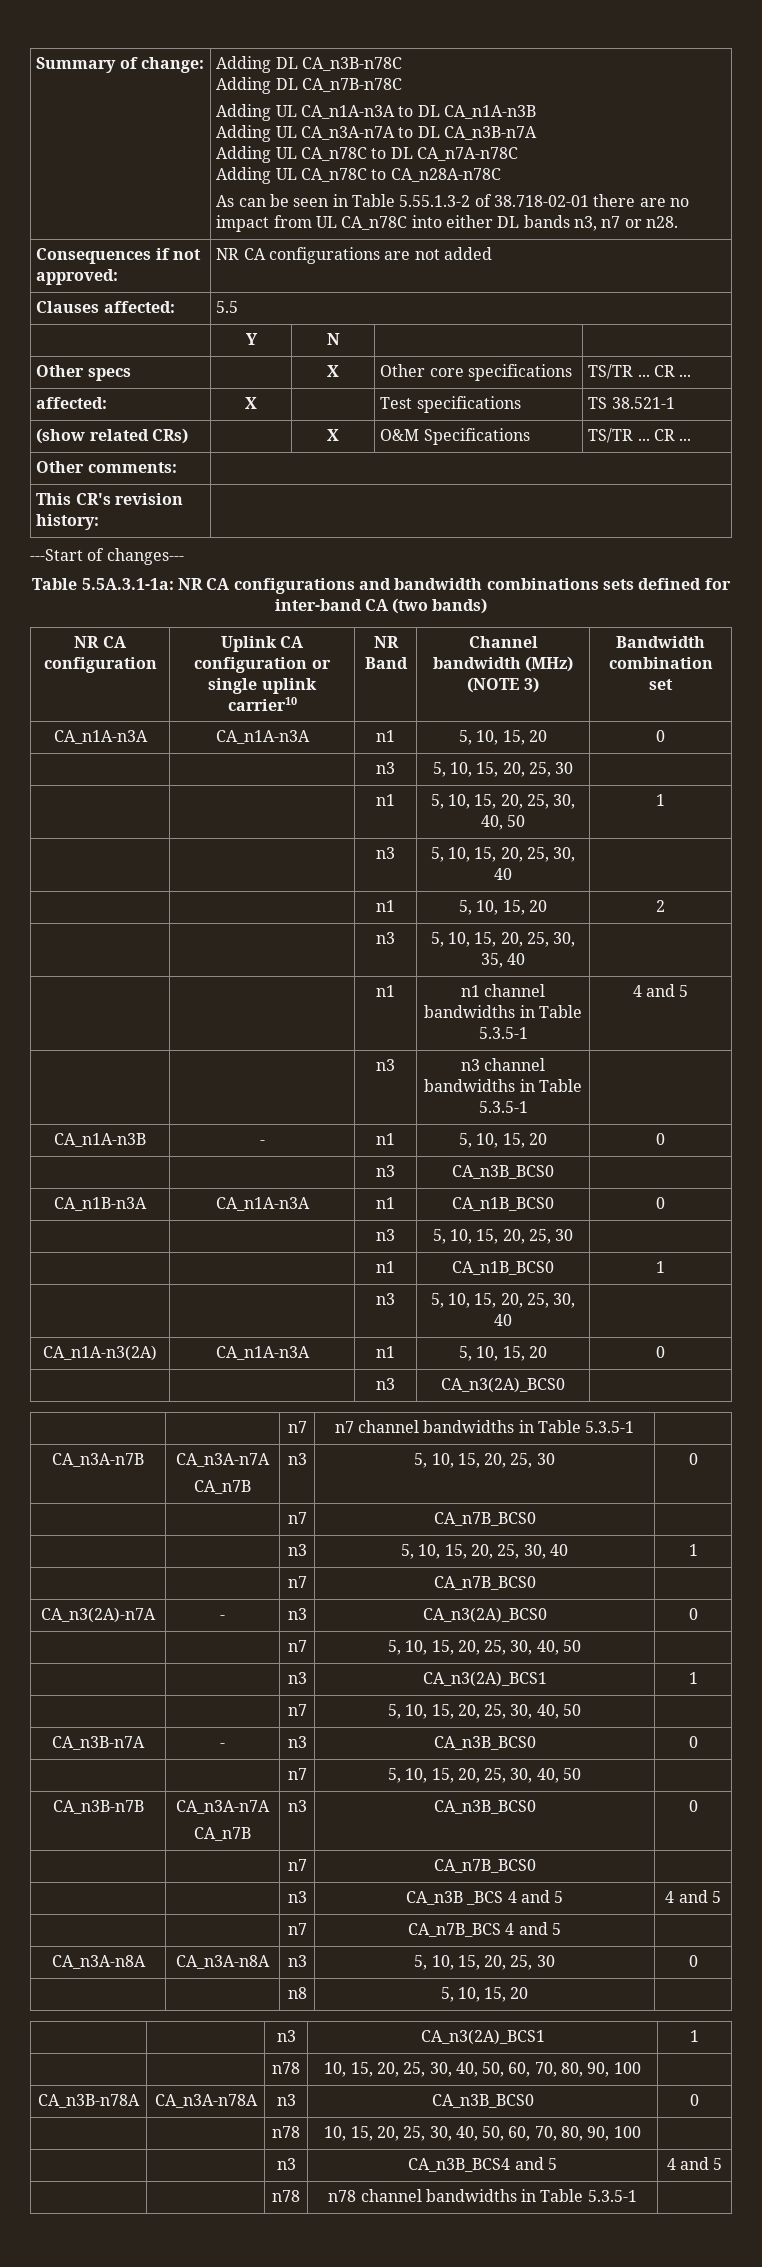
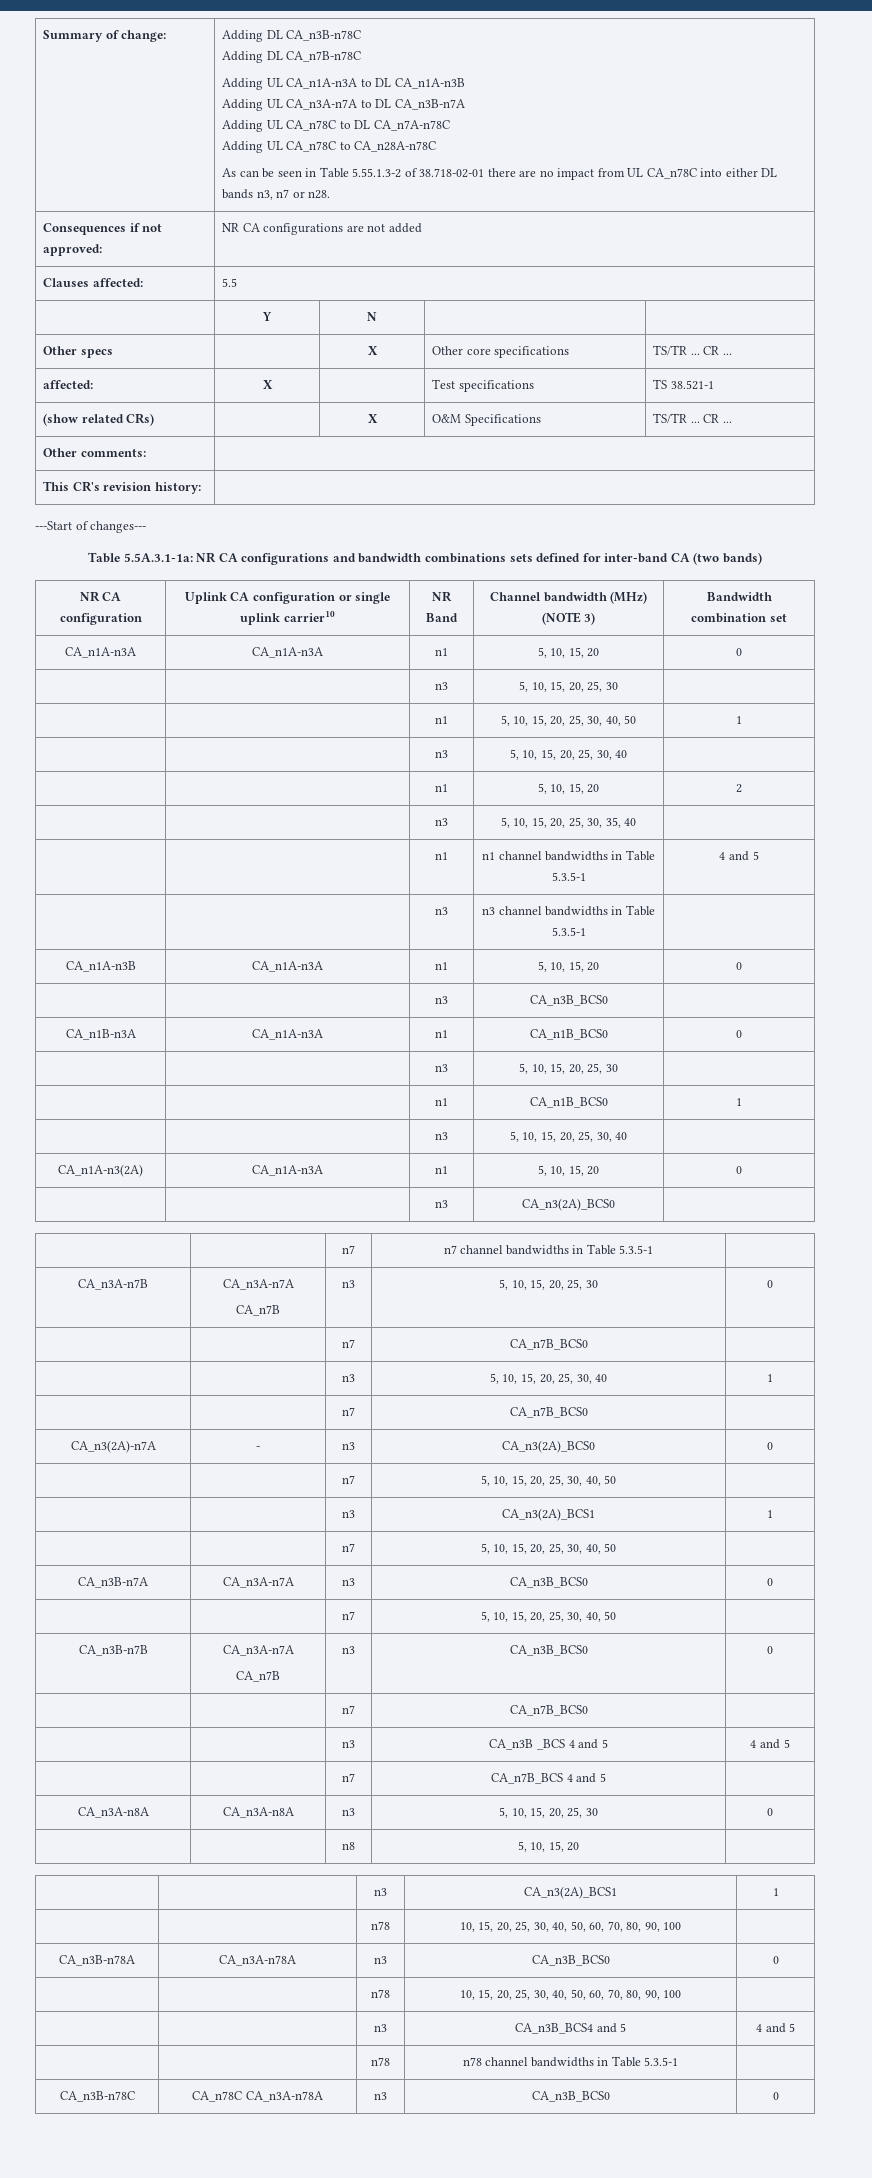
- CA_n1A-n3B | - | n1 | 5, 10, 15, 20 | 0
+ CA_n1A-n3B | CA_n1A-n3A | n1 | 5, 10, 15, 20 | 0
- CA_n3B-n7A | - | n3 | CA_n3B_BCS0 | 0
+ CA_n3B-n7A | CA_n3A-n7A | n3 | CA_n3B_BCS0 | 0
+ CA_n3B-n78C | CA_n78C CA_n3A-n78A | n3 | CA_n3B_BCS0 | 0

